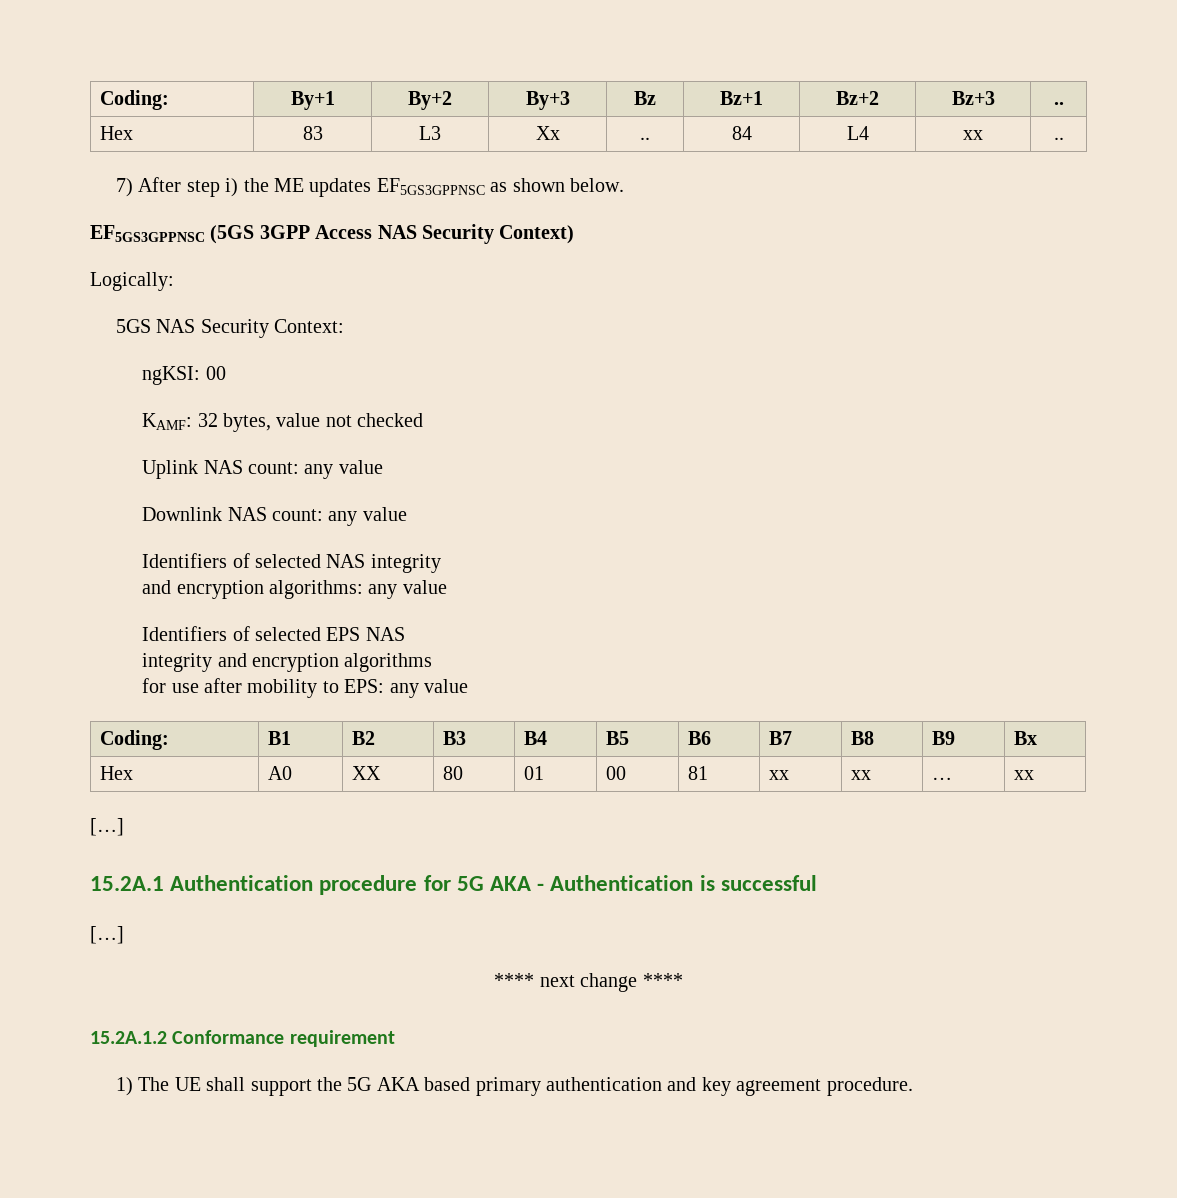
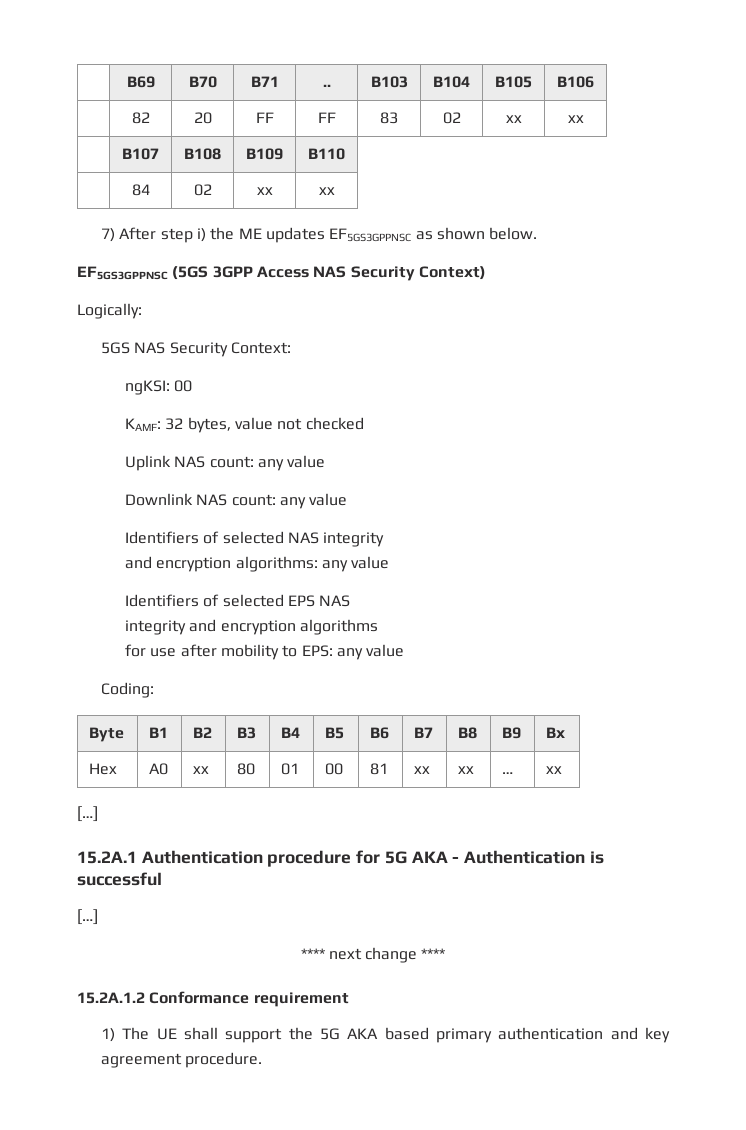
- Coding: | By+1 | By+2 | By+3 | Bz | Bz+1 | Bz+2 | Bz+3 | ..
- Hex | 83 | L3 | Xx | .. | 84 | L4 | xx | ..
+ | B69 | B70 | B71 | .. | B103 | B104 | B105 | B106
+ | 82 | 20 | FF | FF | 83 | 02 | xx | xx
+ | B107 | B108 | B109 | B110
+ | 84 | 02 | xx | xx
- Coding: | B1 | B2 | B3 | B4 | B5 | B6 | B7 | B8 | B9 | Bx
+ Coding:
+ Byte | B1 | B2 | B3 | B4 | B5 | B6 | B7 | B8 | B9 | Bx
- Hex | A0 | XX | 80 | 01 | 00 | 81 | xx | xx | … | xx
+ Hex | A0 | xx | 80 | 01 | 00 | 81 | xx | xx | … | xx

